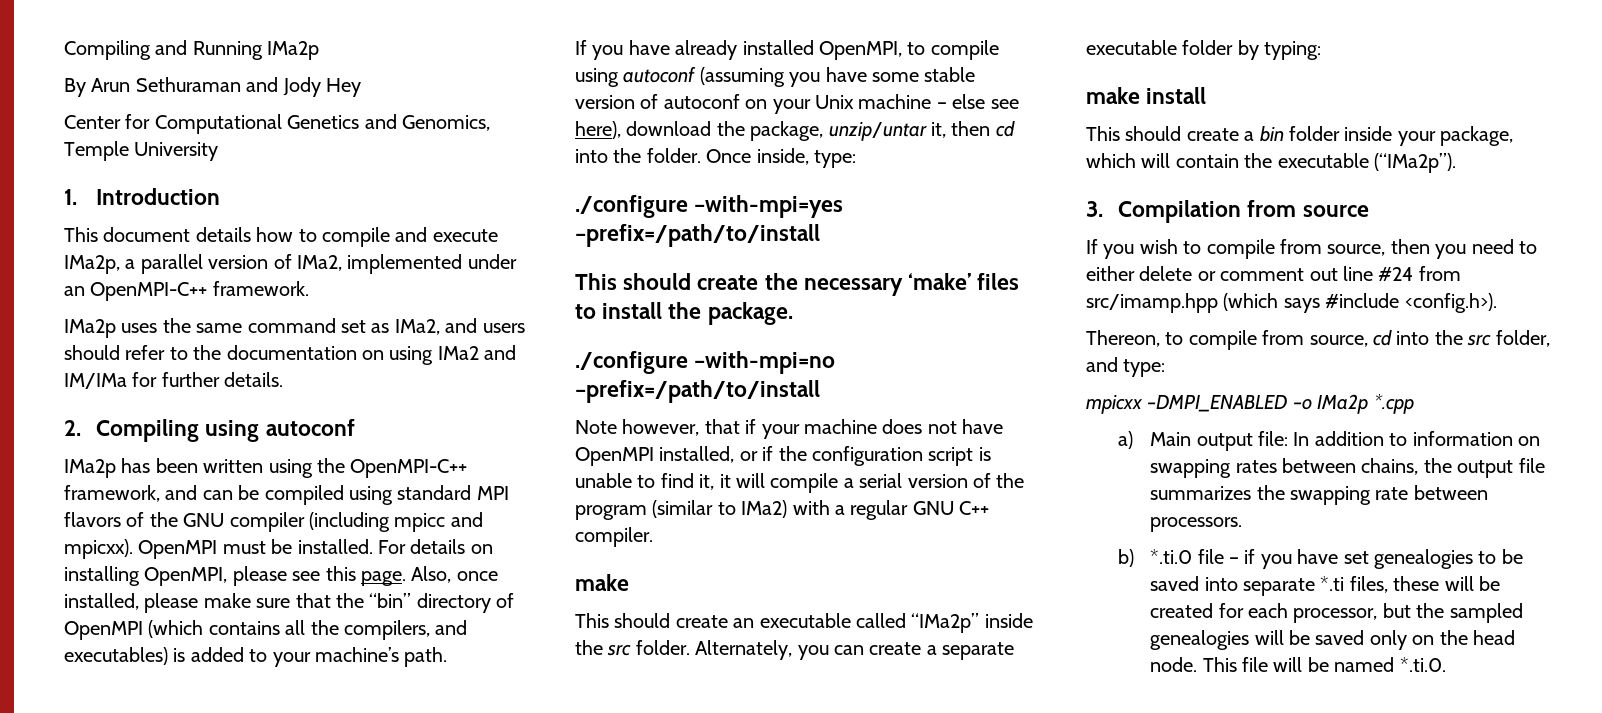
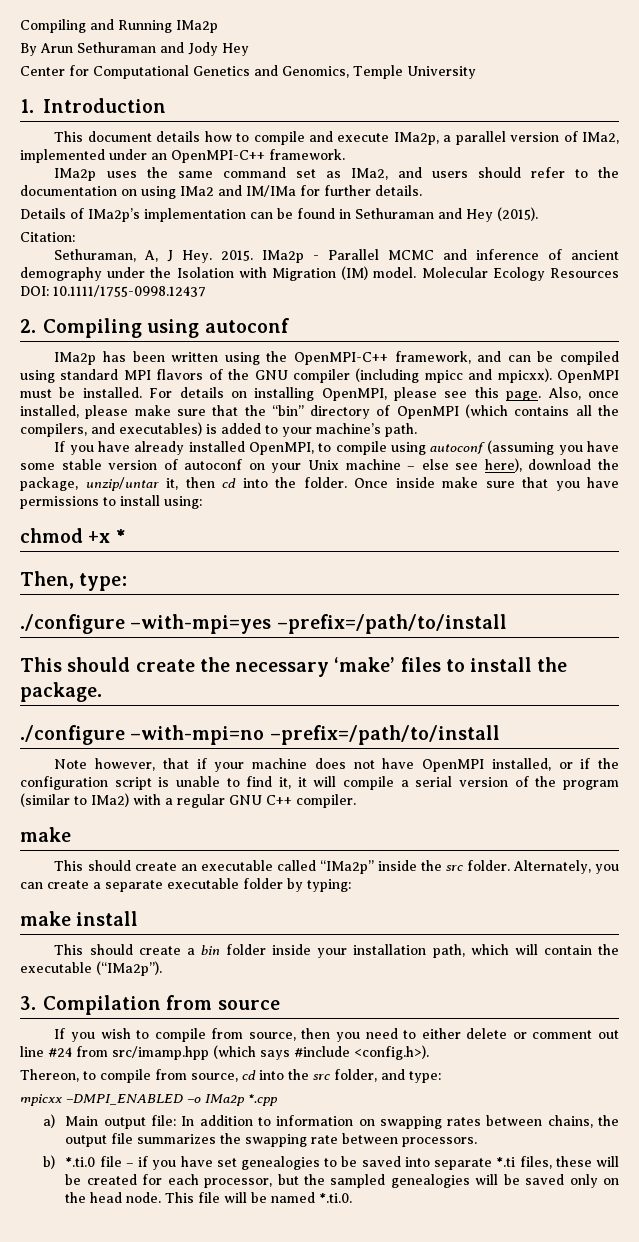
+ Details of IMa2p’s implementation can be found in Sethuraman and Hey (2015).
+ Citation:
+ Sethuraman, A, J Hey. 2015. IMa2p - Parallel MCMC and inference of ancient demography under the Isolation with Migration (IM) model. Molecular Ecology Resources DOI: 10.1111/1755-0998.12437
- Once inside, type:
+ Once inside make sure that you have permissions to install using:
+ chmod +x *
+ Then, type:
- This should create a bin folder inside your package, which will contain the executable (“IMa2p”).
+ This should create a bin folder inside your installation path, which will contain the executable (“IMa2p”).

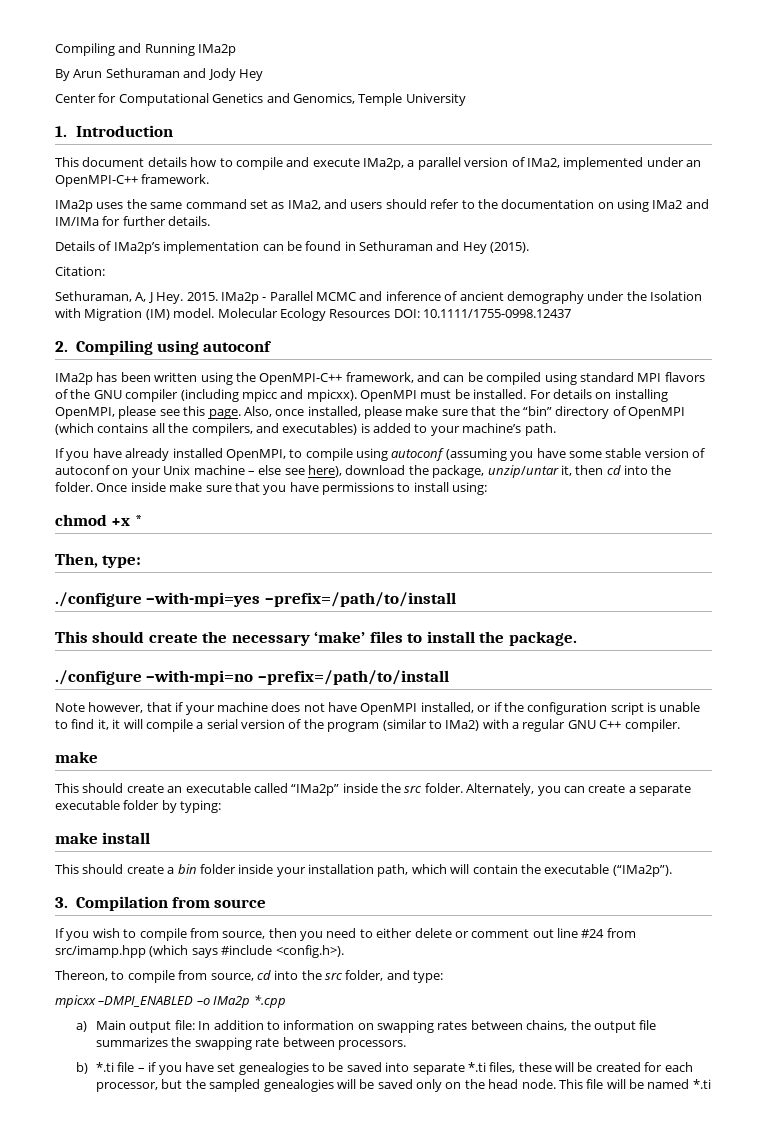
- b) *.ti.0 file – if you have set genealogies to be saved into separate *.ti files, these will be created for each processor, but the sampled genealogies will be saved only on the head node.
+ b) *.ti file – if you have set genealogies to be saved into separate *.ti files, these will be created for each processor, but the sampled genealogies will be saved only on the head node.
- This file will be named *.ti.0.
+ This file will be named *.ti

